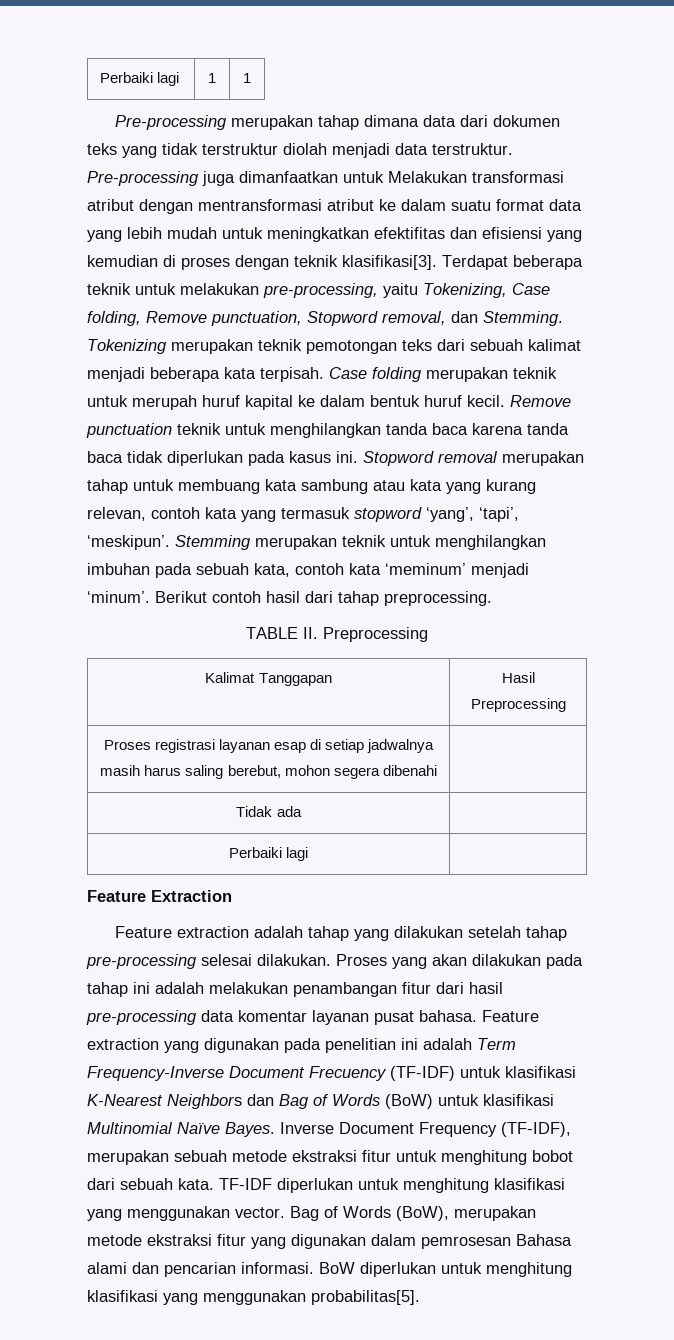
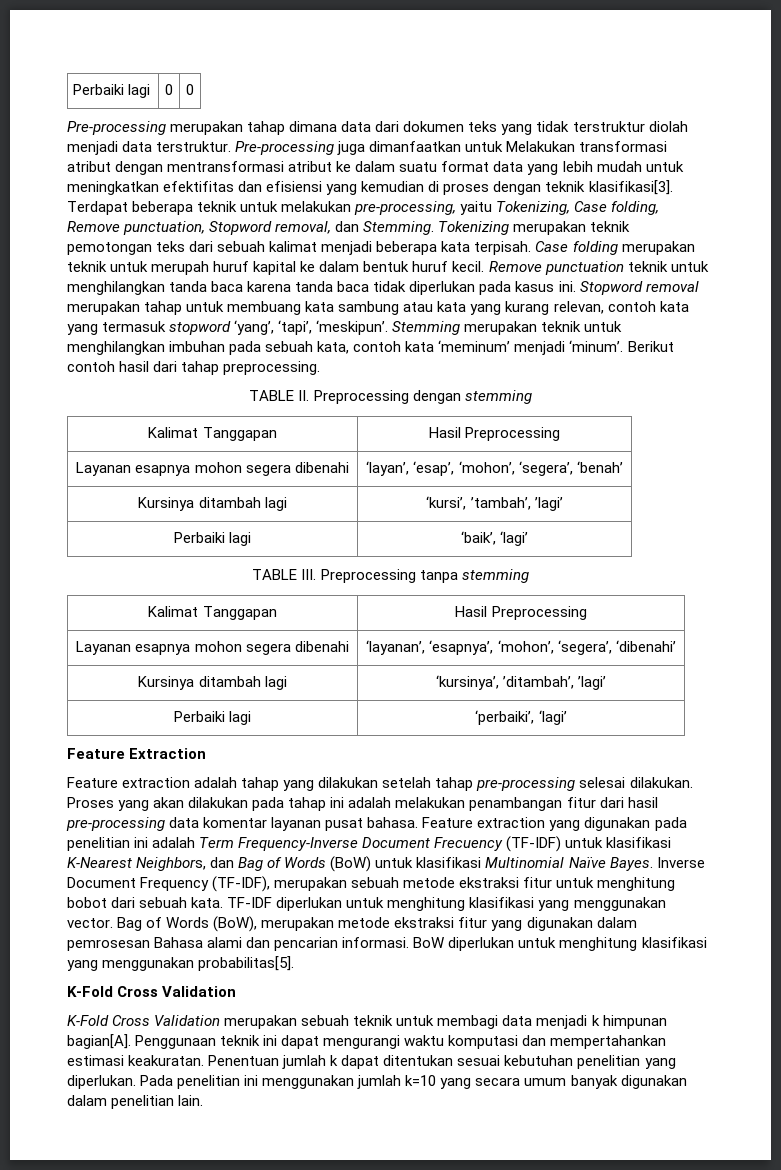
- Perbaiki lagi | 1 | 1
+ Perbaiki lagi | 0 | 0
- TABLE II. Preprocessing
+ TABLE II. Preprocessing dengan stemming
  Kalimat Tanggapan | Hasil Preprocessing
- Proses registrasi layanan esap di setiap jadwalnya masih harus saling berebut, mohon segera dibenahi |
- Tidak ada |
- Perbaiki lagi |
+ Layanan esapnya mohon segera dibenahi | ‘layan’, ‘esap’, ‘mohon’, ‘segera’, ‘benah’
+ Kursinya ditambah lagi | ‘kursi’, ’tambah’, ’lagi’
+ Perbaiki lagi | ‘baik’, ‘lagi’
+ TABLE III. Preprocessing tanpa stemming
+ Kalimat Tanggapan | Hasil Preprocessing
+ Layanan esapnya mohon segera dibenahi | ‘layanan’, ‘esapnya’, ‘mohon’, ‘segera’, ‘dibenahi’
+ Kursinya ditambah lagi | ‘kursinya’, ’ditambah’, ’lagi’
+ Perbaiki lagi | ‘perbaiki’, ‘lagi’
- Feature extraction yang digunakan pada penelitian ini adalah Term Frequency-Inverse Document Frecuency (TF-IDF) untuk klasifikasi K-Nearest Neighbors dan Bag of Words (BoW) untuk klasifikasi Multinomial Naïve Bayes.
+ Feature extraction yang digunakan pada penelitian ini adalah Term Frequency-Inverse Document Frecuency (TF-IDF) untuk klasifikasi K-Nearest Neighbors, dan Bag of Words (BoW) untuk klasifikasi Multinomial Naïve Bayes.
  BoW diperlukan untuk menghitung klasifikasi yang menggunakan probabilitas[5].
+ K-Fold Cross Validation
+ K-Fold Cross Validation merupakan sebuah teknik untuk membagi data menjadi k himpunan bagian[A]. Penggunaan teknik ini dapat mengurangi waktu komputasi dan mempertahankan estimasi keakuratan. Penentuan jumlah k dapat ditentukan sesuai kebutuhan penelitian yang diperlukan. Pada penelitian ini menggunakan jumlah k=10 yang secara umum banyak digunakan dalam penelitian lain.

